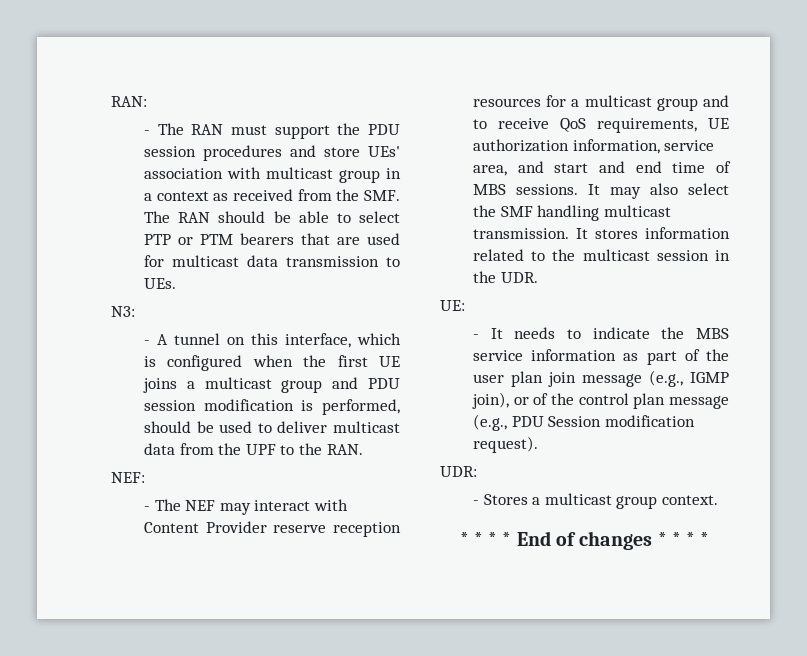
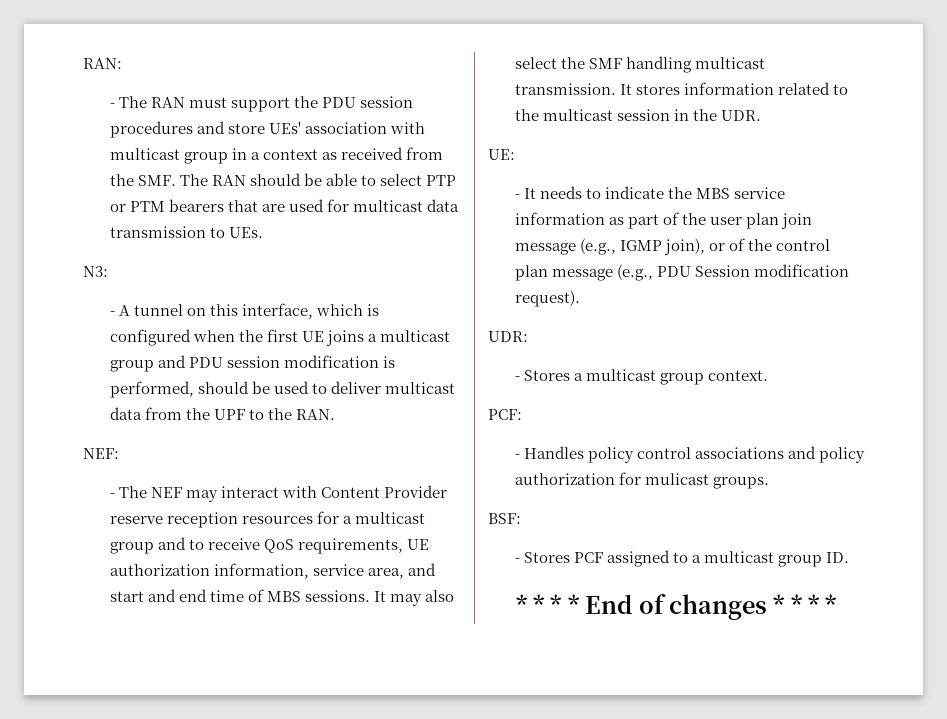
+ PCF:
+ - Handles policy control associations and policy authorization for mulicast groups.
+ BSF:
+ - Stores PCF assigned to a multicast group ID.

